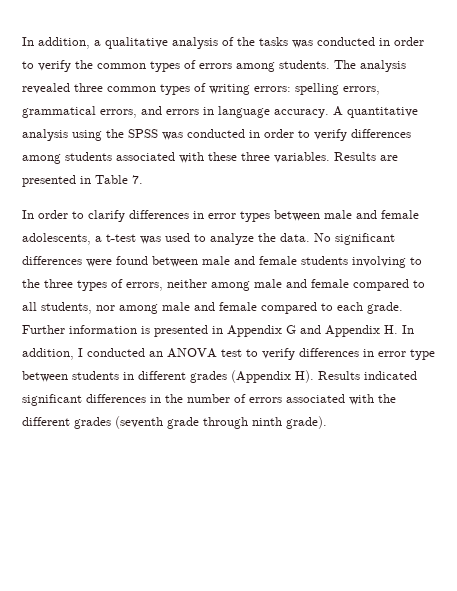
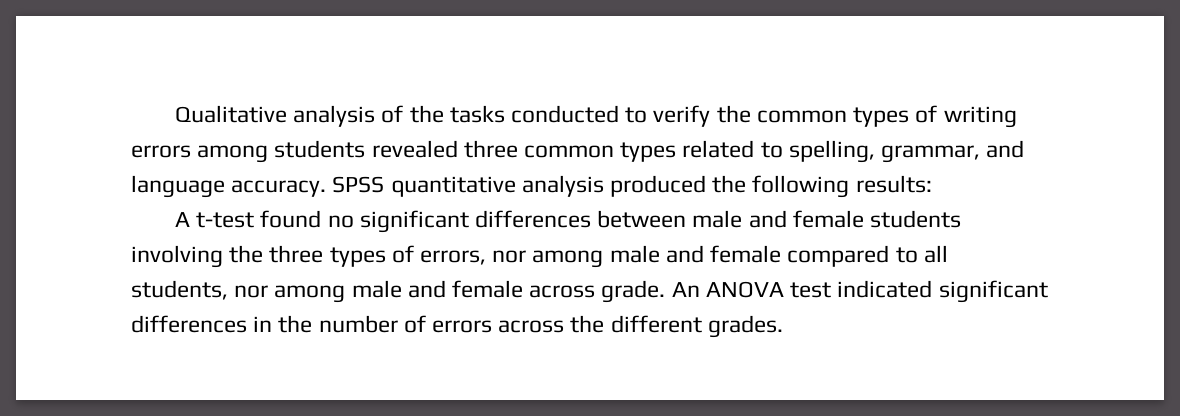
- In addition, a qualitative analysis of the tasks was conducted in order to verify the common types of errors among students. The analysis revealed three common types of writing errors: spelling errors, grammatical errors, and errors in language accuracy.
+ Qualitative analysis of the tasks conducted to verify the common types of writing errors among students revealed three common types related to spelling, grammar, and language accuracy.
- A quantitative analysis using the SPSS was conducted in order to verify differences among students associated with these three variables. Results are presented in Table 7.
- In order to clarify differences in error types between male and female adolescents, a t-test was used to analyze the data. No significant differences were found between male and female students involving to the three types of errors, neither among male and female compared to all students, nor among male and female compared to each grade. Further information is presented in Appendix G and Appendix H. In addition, I conducted an ANOVA test to verify differences in error type between students in different grades (Appendix H). Results indicated significant differences in the number of errors associated with the different grades (seventh grade through ninth grade).
+ SPSS quantitative analysis produced the following results:
+ A t-test found no significant differences between male and female students involving the three types of errors, nor among male and female compared to all students, nor among male and female across grade. An ANOVA test indicated significant differences in the number of errors across the different grades.

